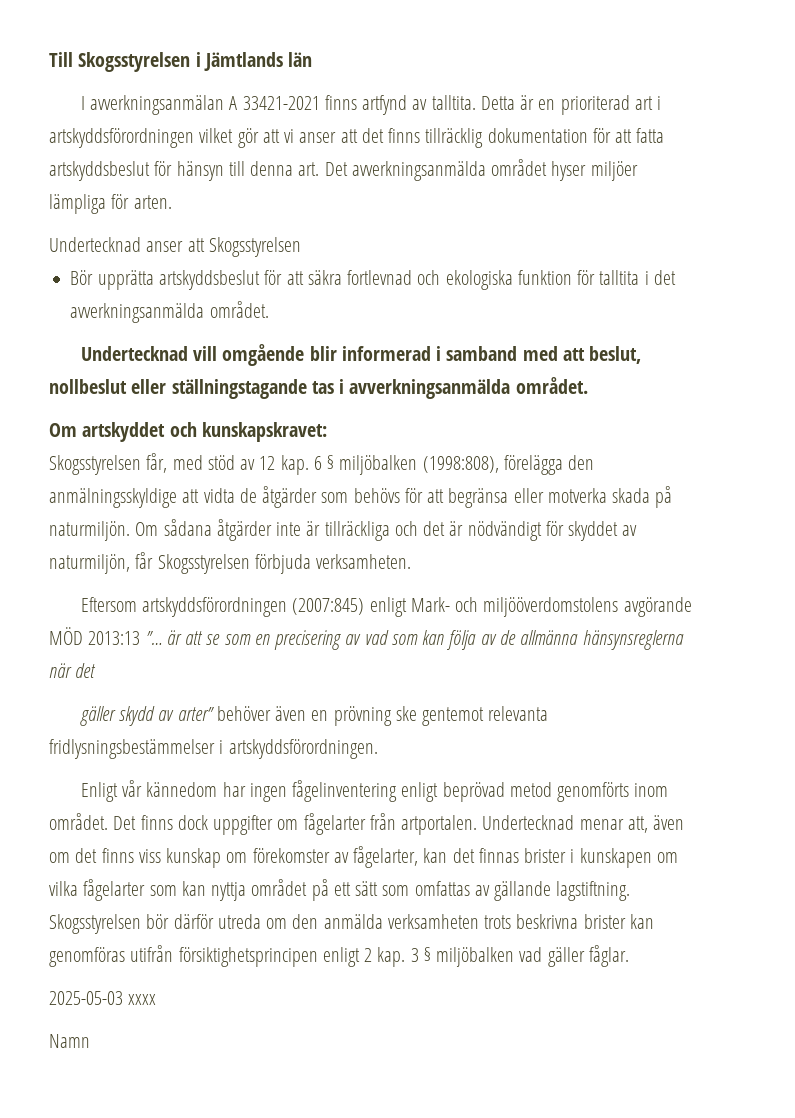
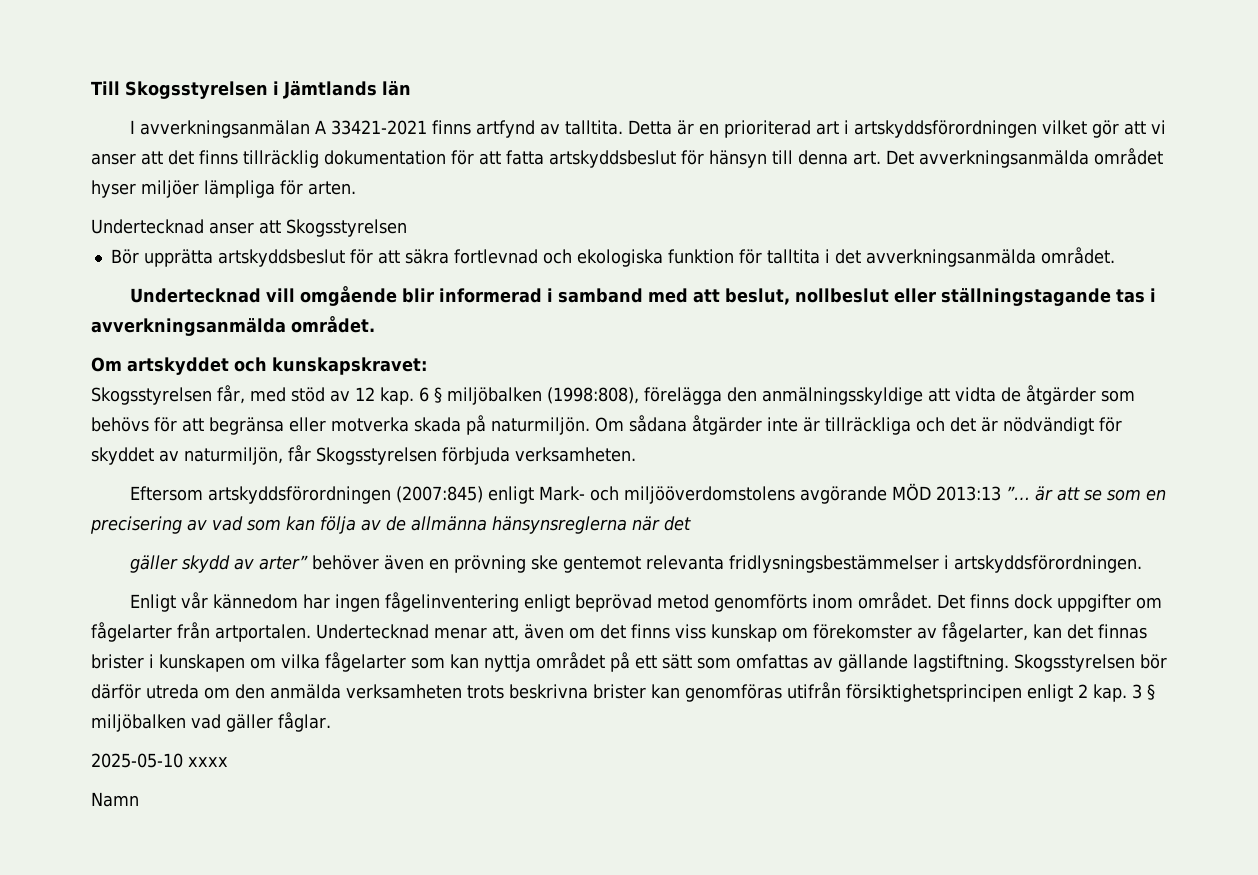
- 2025-05-03 xxxx
+ 2025-05-10 xxxx

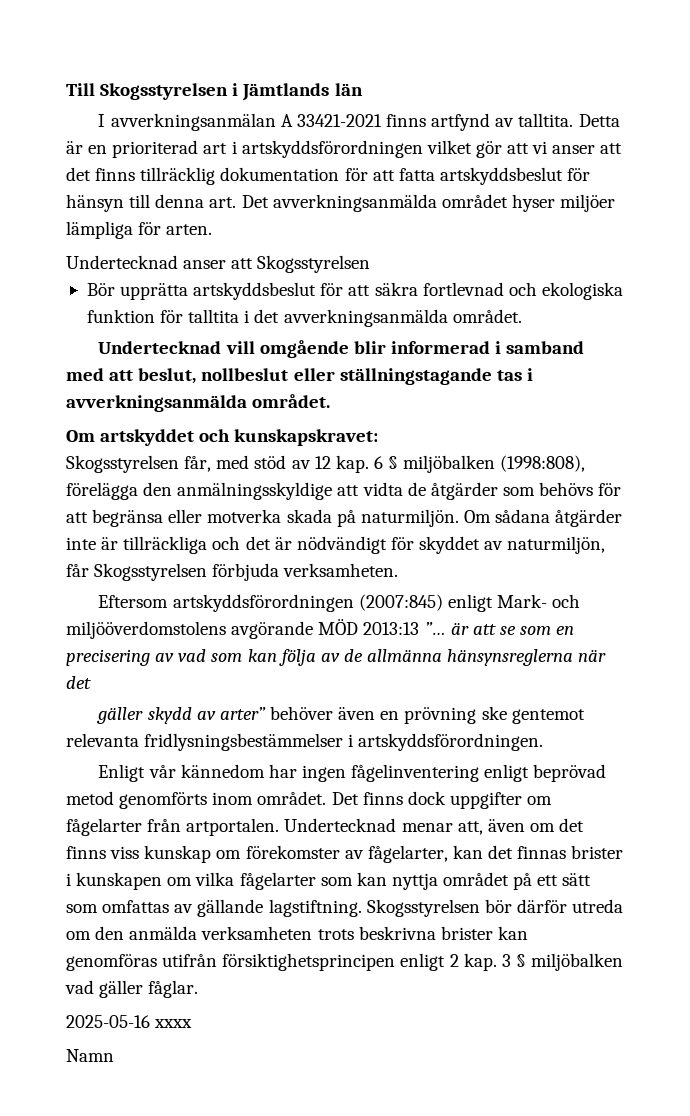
- 2025-05-10 xxxx
+ 2025-05-16 xxxx

